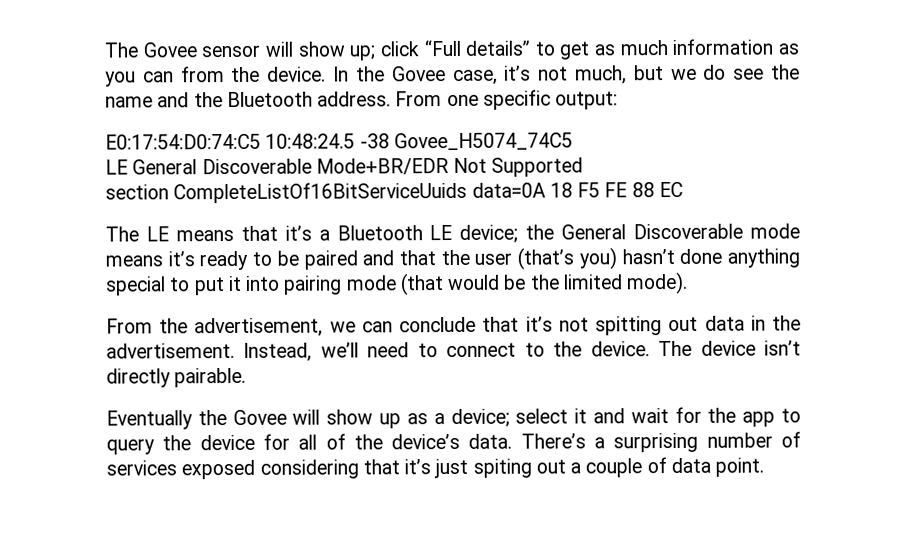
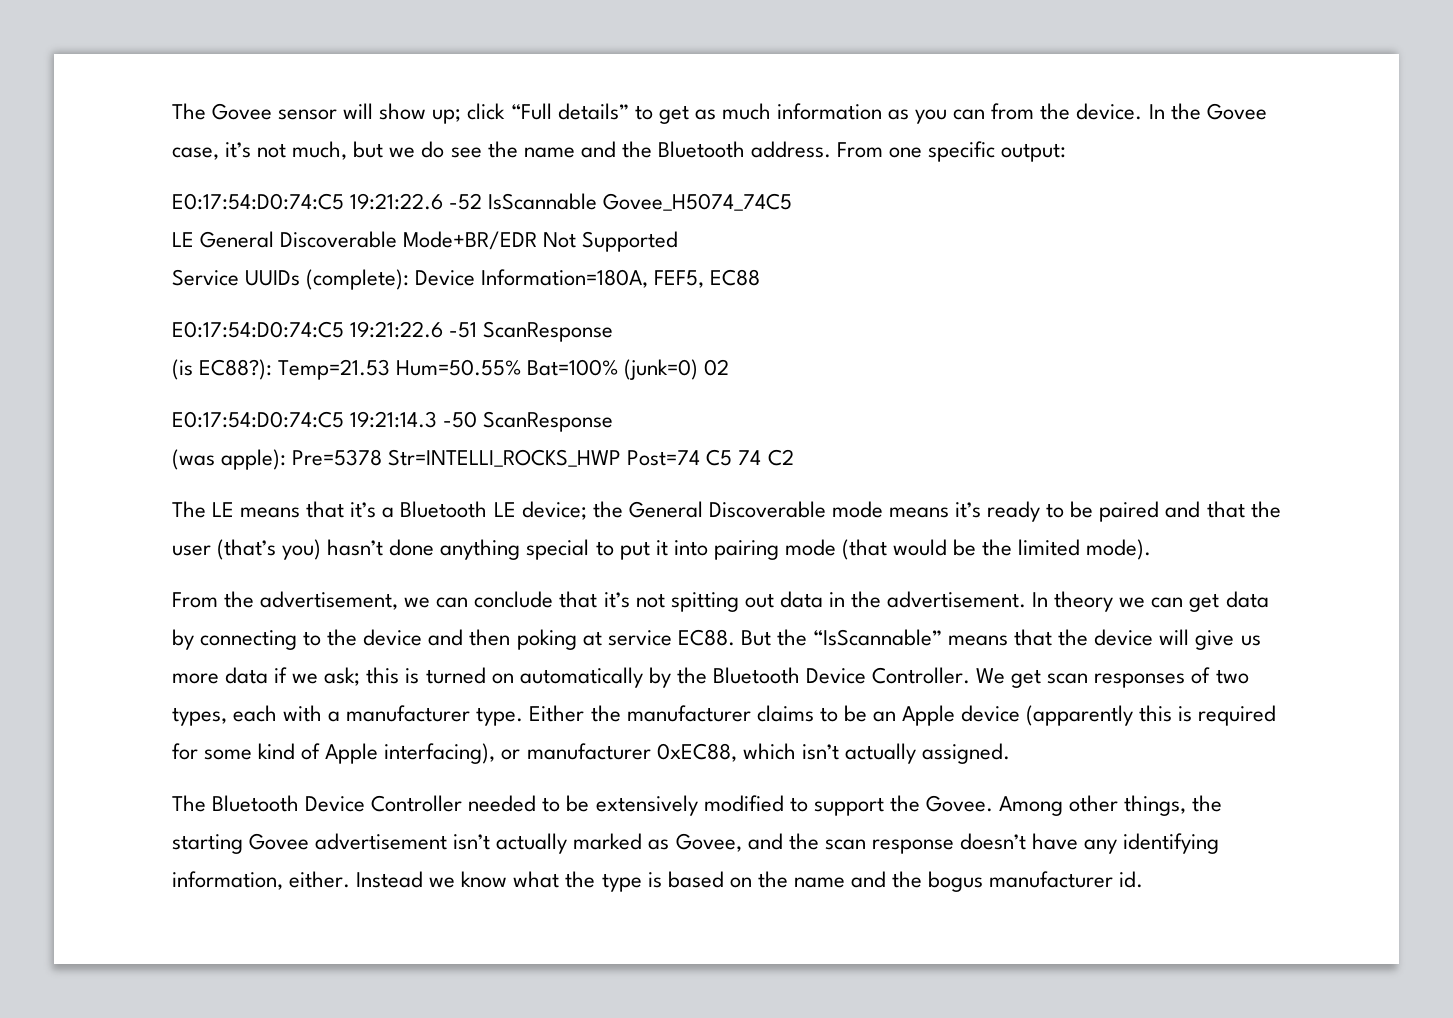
- E0:17:54:D0:74:C5 10:48:24.5 -38 Govee_H5074_74C5
+ E0:17:54:D0:74:C5 19:21:22.6 -52 IsScannable Govee_H5074_74C5
- section CompleteListOf16BitServiceUuids data=0A 18 F5 FE 88 EC
+ Service UUIDs (complete): Device Information=180A, FEF5, EC88
+ E0:17:54:D0:74:C5 19:21:22.6 -51 ScanResponse
+ (is EC88?): Temp=21.53 Hum=50.55% Bat=100% (junk=0) 02
+ E0:17:54:D0:74:C5 19:21:14.3 -50 ScanResponse
+ (was apple): Pre=5378 Str=INTELLI_ROCKS_HWP Post=74 C5 74 C2
- Instead, we’ll need to connect to the device. The device isn’t directly pairable.
- Eventually the Govee will show up as a device; select it and wait for the app to query the device for all of the device’s data. There’s a surprising number of services exposed considering that it’s just spiting out a couple of data point.
+ In theory we can get data by connecting to the device and then poking at service EC88. But the “IsScannable” means that the device will give us more data if we ask; this is turned on automatically by the Bluetooth Device Controller. We get scan responses of two types, each with a manufacturer type. Either the manufacturer claims to be an Apple device (apparently this is required for some kind of Apple interfacing), or manufacturer 0xEC88, which isn’t actually assigned.
+ The Bluetooth Device Controller needed to be extensively modified to support the Govee. Among other things, the starting Govee advertisement isn’t actually marked as Govee, and the scan response doesn’t have any identifying information, either. Instead we know what the type is based on the name and the bogus manufacturer id.

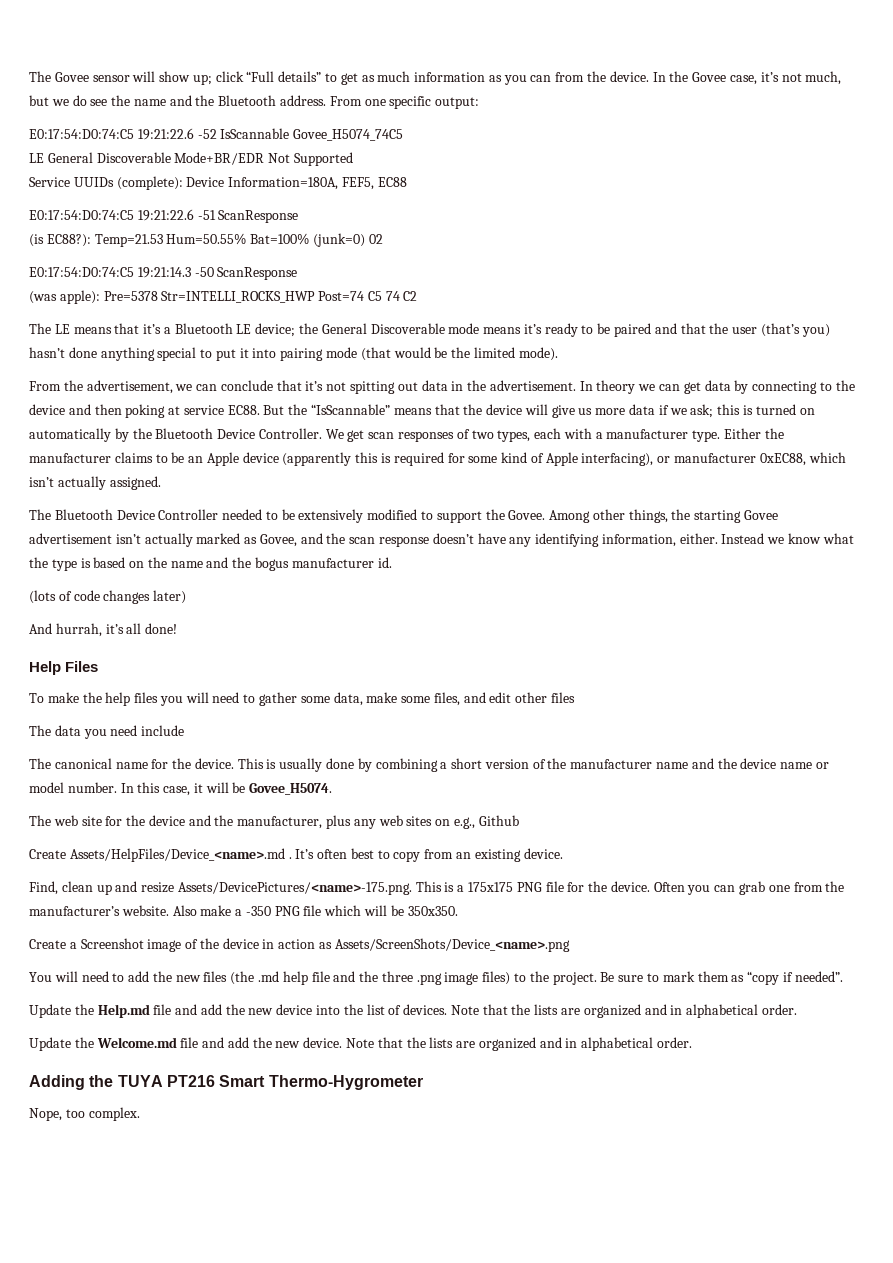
+ (lots of code changes later)
+ And hurrah, it’s all done!
+ Help Files
+ To make the help files you will need to gather some data, make some files, and edit other files
+ The data you need include
+ The canonical name for the device. This is usually done by combining a short version of the manufacturer name and the device name or model number. In this case, it will be Govee_H5074.
+ The web site for the device and the manufacturer, plus any web sites on e.g., Github
+ Create Assets/HelpFiles/Device_<name>.md . It’s often best to copy from an existing device.
+ Find, clean up and resize Assets/DevicePictures/<name>-175.png. This is a 175x175 PNG file for the device. Often you can grab one from the manufacturer’s website. Also make a -350 PNG file which will be 350x350.
+ Create a Screenshot image of the device in action as Assets/ScreenShots/Device_<name>.png
+ You will need to add the new files (the .md help file and the three .png image files) to the project. Be sure to mark them as “copy if needed”.
+ Update the Help.md file and add the new device into the list of devices. Note that the lists are organized and in alphabetical order.
+ Update the Welcome.md file and add the new device. Note that the lists are organized and in alphabetical order.
+ Adding the TUYA PT216 Smart Thermo-Hygrometer
+ Nope, too complex.

